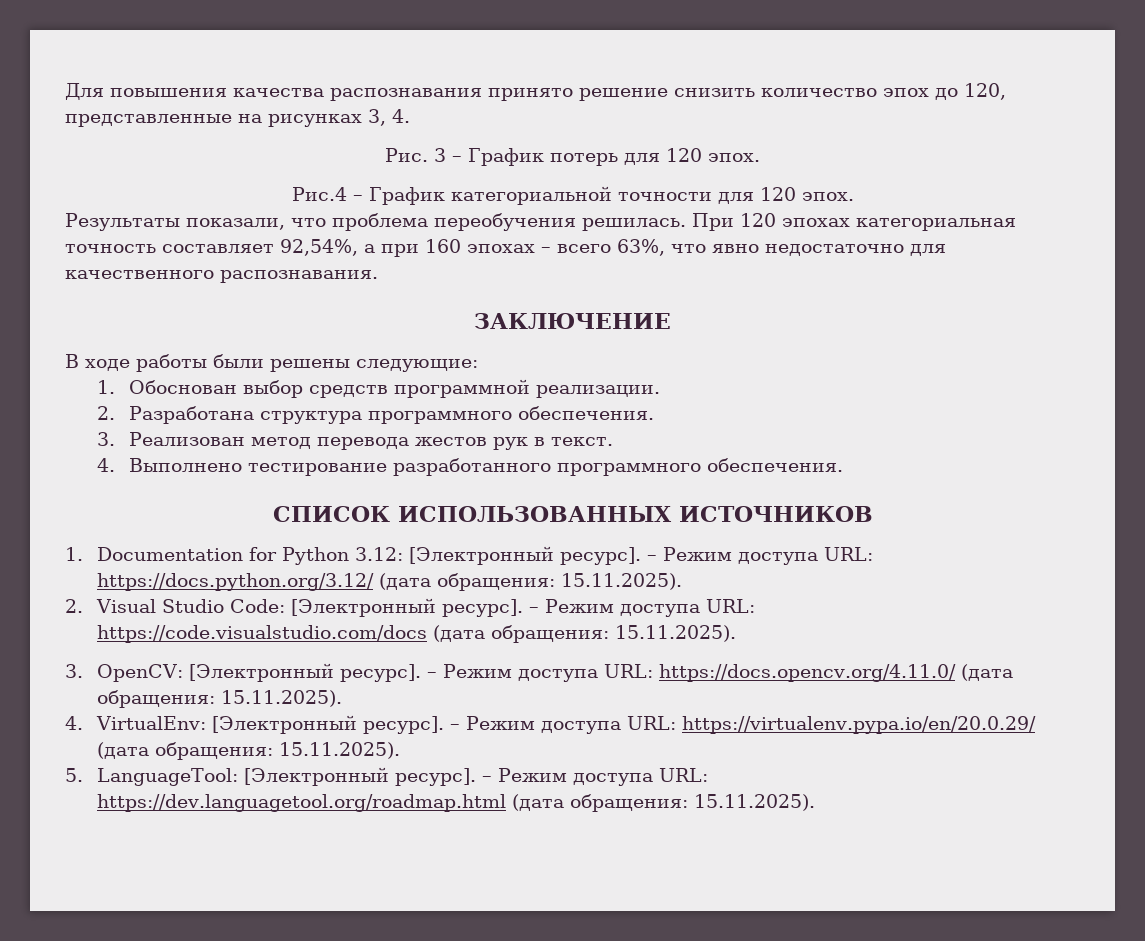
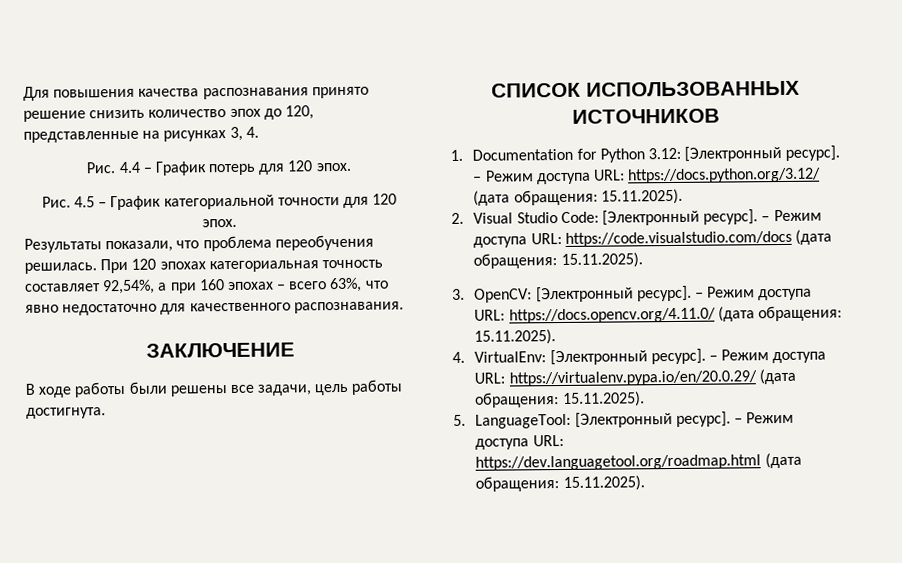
- Рис. 3 – График потерь для 120 эпох.
+ Рис. 4.4 – График потерь для 120 эпох.
- Рис.4 – График категориальной точности для 120 эпох.
+ Рис. 4.5 – График категориальной точности для 120 эпох.
- В ходе работы были решены следующие:
- 1. Обоснован выбор средств программной реализации.
- 2. Разработана структура программного обеспечения.
- 3. Реализован метод перевода жестов рук в текст.
- 4. Выполнено тестирование разработанного программного обеспечения.
+ В ходе работы были решены все задачи, цель работы достигнута.

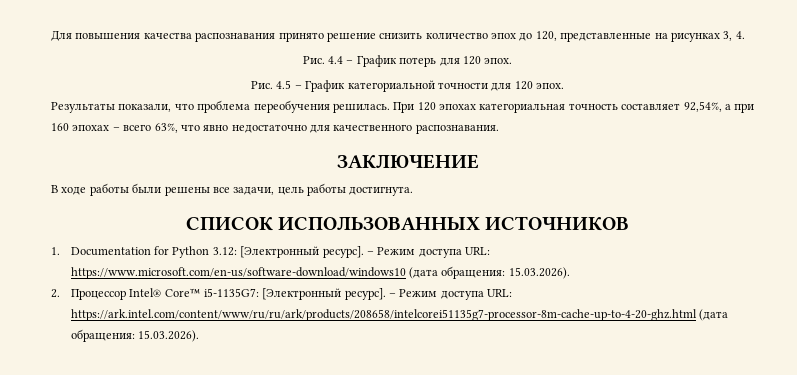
- – Режим доступа URL: https://docs.python.org/3.12/ (дата обращения: 15.11.2025).
+ – Режим доступа URL: https://www.microsoft.com/en-us/software-download/windows10 (дата обращения: 15.03.2026).
- 2. Visual Studio Code: [Электронный ресурс]. – Режим доступа URL: https://code.visualstudio.com/docs (дата обращения: 15.11.2025).
- 3. OpenCV: [Электронный ресурс]. – Режим доступа URL: https://docs.opencv.org/4.11.0/ (дата обращения: 15.11.2025).
- 4. VirtualEnv: [Электронный ресурс]. – Режим доступа URL: https://virtualenv.pypa.io/en/20.0.29/ (дата обращения: 15.11.2025).
- 5. LanguageTool: [Электронный ресурс]. – Режим доступа URL: https://dev.languagetool.org/roadmap.html (дата обращения: 15.11.2025).
+ 2. Процессор Intel® Core™ i5-1135G7: [Электронный ресурс]. – Режим доступа URL: https://ark.intel.com/content/www/ru/ru/ark/products/208658/intelcorei51135g7-processor-8m-cache-up-to-4-20-ghz.html (дата обращения: 15.03.2026).

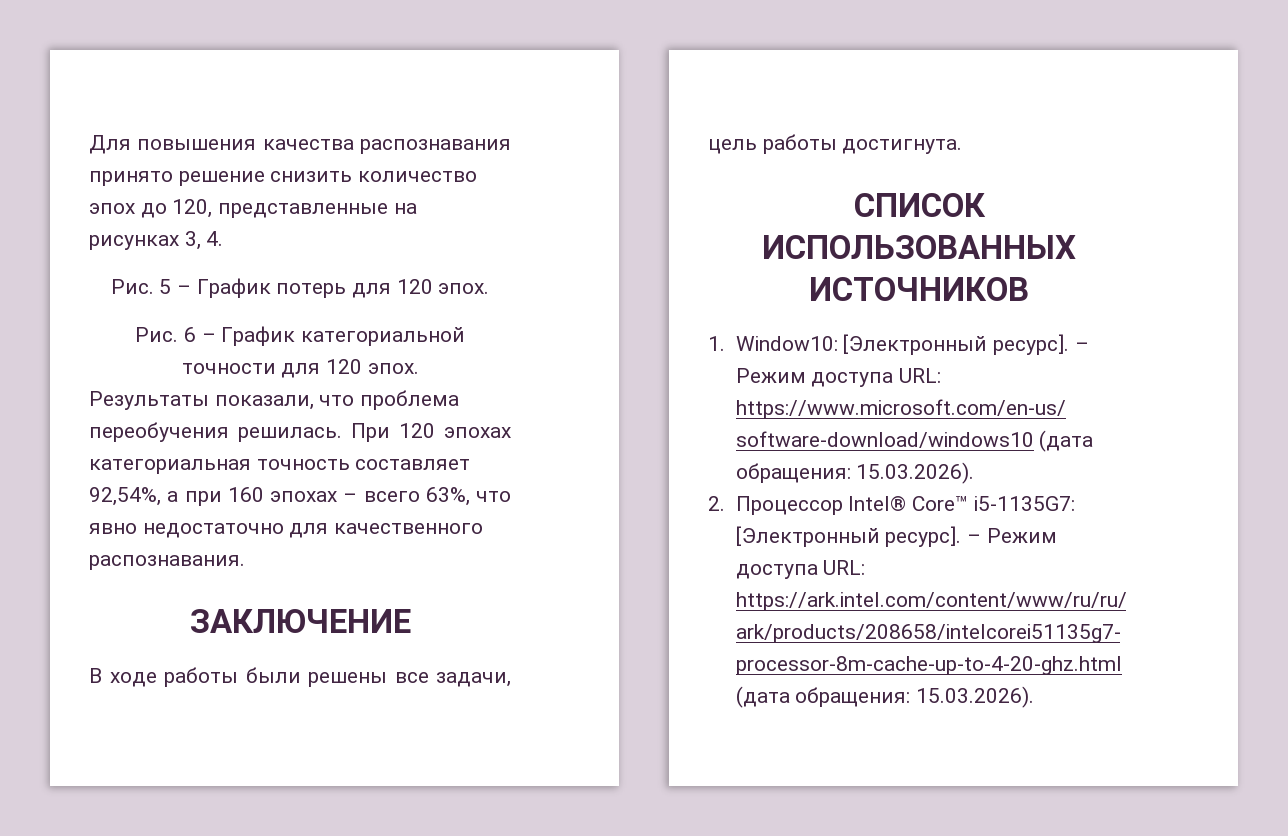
- Рис. 4.4 – График потерь для 120 эпох.
+ Рис. 5 – График потерь для 120 эпох.
- Рис. 4.5 – График категориальной точности для 120 эпох.
+ Рис. 6 – График категориальной точности для 120 эпох.
- 1. Documentation for Python 3.12: [Электронный ресурс].
+ 1. Window10: [Электронный ресурс].

